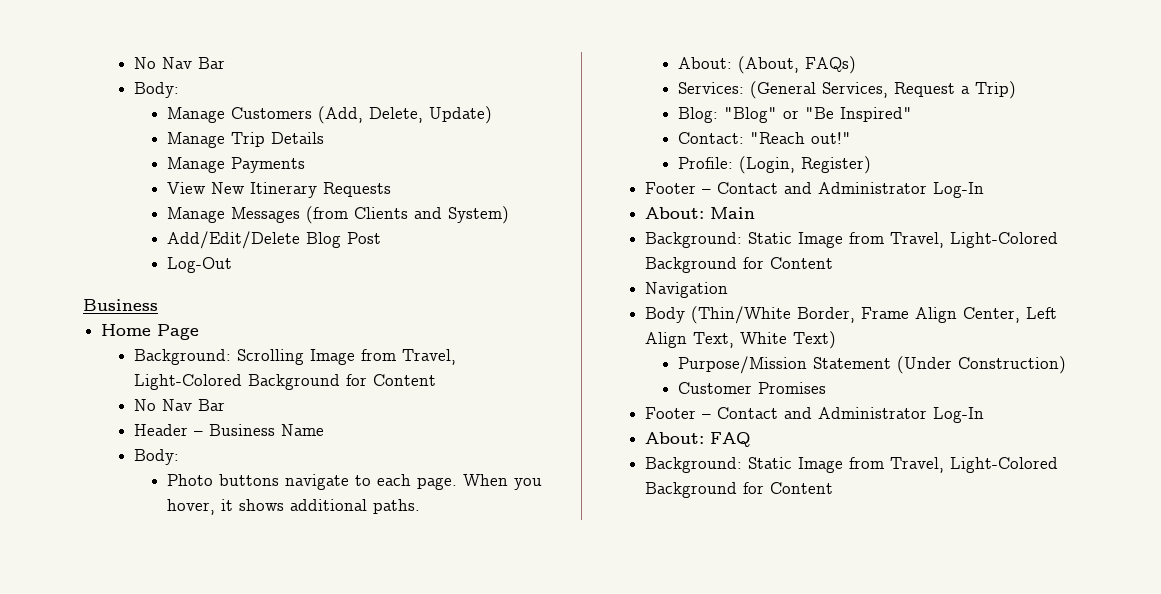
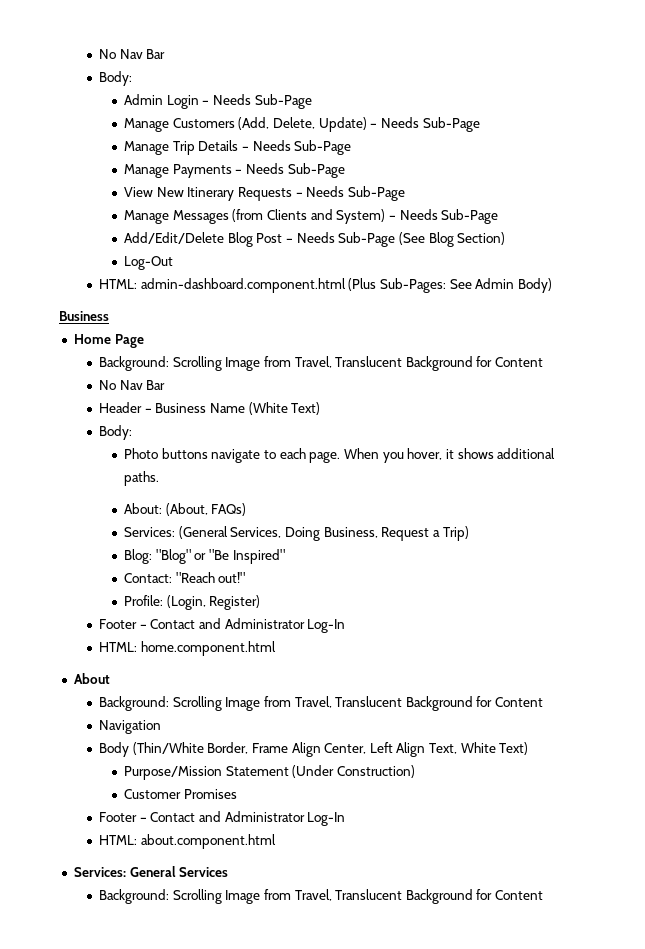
+ Admin Login – Needs Sub-Page
- Manage Customers (Add, Delete, Update)
+ Manage Customers (Add, Delete, Update) – Needs Sub-Page
- Manage Trip Details
+ Manage Trip Details – Needs Sub-Page
- Manage Payments
+ Manage Payments – Needs Sub-Page
- View New Itinerary Requests
+ View New Itinerary Requests – Needs Sub-Page
- Manage Messages (from Clients and System)
+ Manage Messages (from Clients and System) – Needs Sub-Page
- Add/Edit/Delete Blog Post
+ Add/Edit/Delete Blog Post – Needs Sub-Page (See Blog Section)
  Log-Out
+ HTML: admin-dashboard.component.html (Plus Sub-Pages: See Admin Body)
  Home Page
- Background: Scrolling Image from Travel, Light-Colored Background for Content
+ Background: Scrolling Image from Travel, Translucent Background for Content
- Header – Business Name
+ Header – Business Name (White Text)
- Services: (General Services, Request a Trip)
+ Services: (General Services, Doing Business, Request a Trip)
- About: Main
- Background: Static Image from Travel, Light-Colored Background for Content
+ HTML: home.component.html
+ About
+ Background: Scrolling Image from Travel, Translucent Background for Content
- About: FAQ
- Background: Static Image from Travel, Light-Colored Background for Content
+ HTML: about.component.html
+ Services: General Services
+ Background: Scrolling Image from Travel, Translucent Background for Content

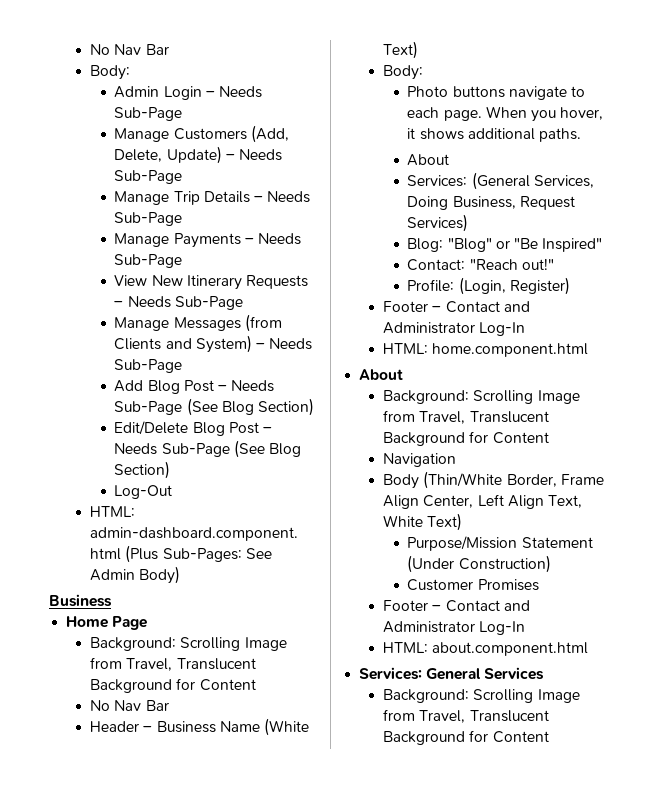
- Add/Edit/Delete Blog Post – Needs Sub-Page (See Blog Section)
+ Add Blog Post – Needs Sub-Page (See Blog Section)
+ Edit/Delete Blog Post – Needs Sub-Page (See Blog Section)
  When you hover, it shows additional paths.
- About: (About, FAQs)
+ About
- Services: (General Services, Doing Business, Request a Trip)
+ Services: (General Services, Doing Business, Request Services)

